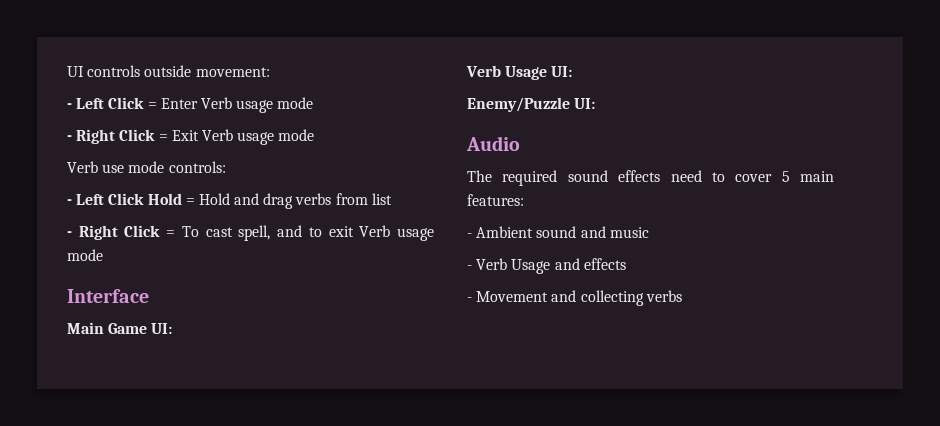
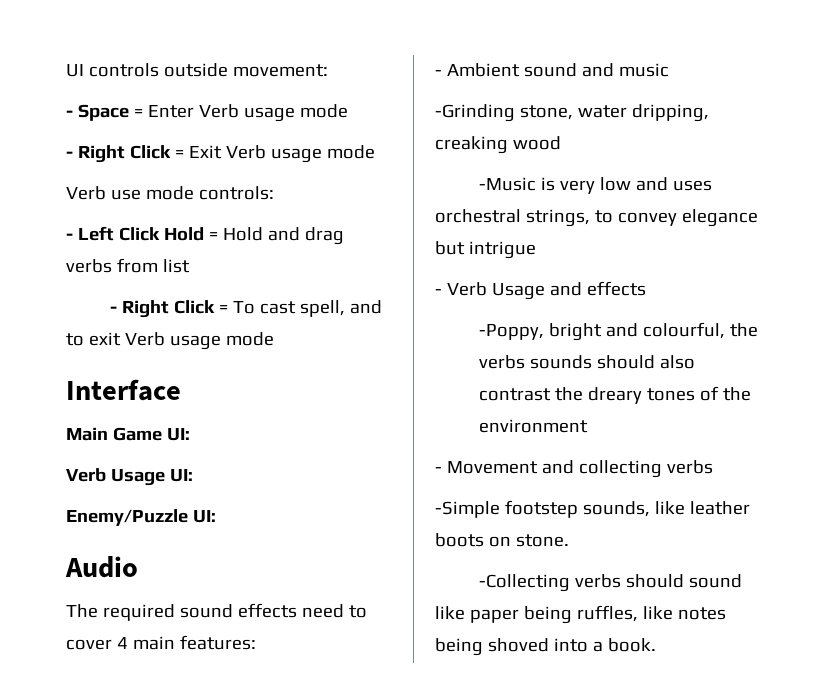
- - Left Click = Enter Verb usage mode
+ - Space = Enter Verb usage mode
- The required sound effects need to cover 5 main features:
+ The required sound effects need to cover 4 main features:
+ -Grinding stone, water dripping, creaking wood
+ -Music is very low and uses orchestral strings, to convey elegance but intrigue
+ -Poppy, bright and colourful, the verbs sounds should also contrast the dreary tones of the environment
+ -Simple footstep sounds, like leather boots on stone.
+ -Collecting verbs should sound like paper being ruffles, like notes being shoved into a book.

